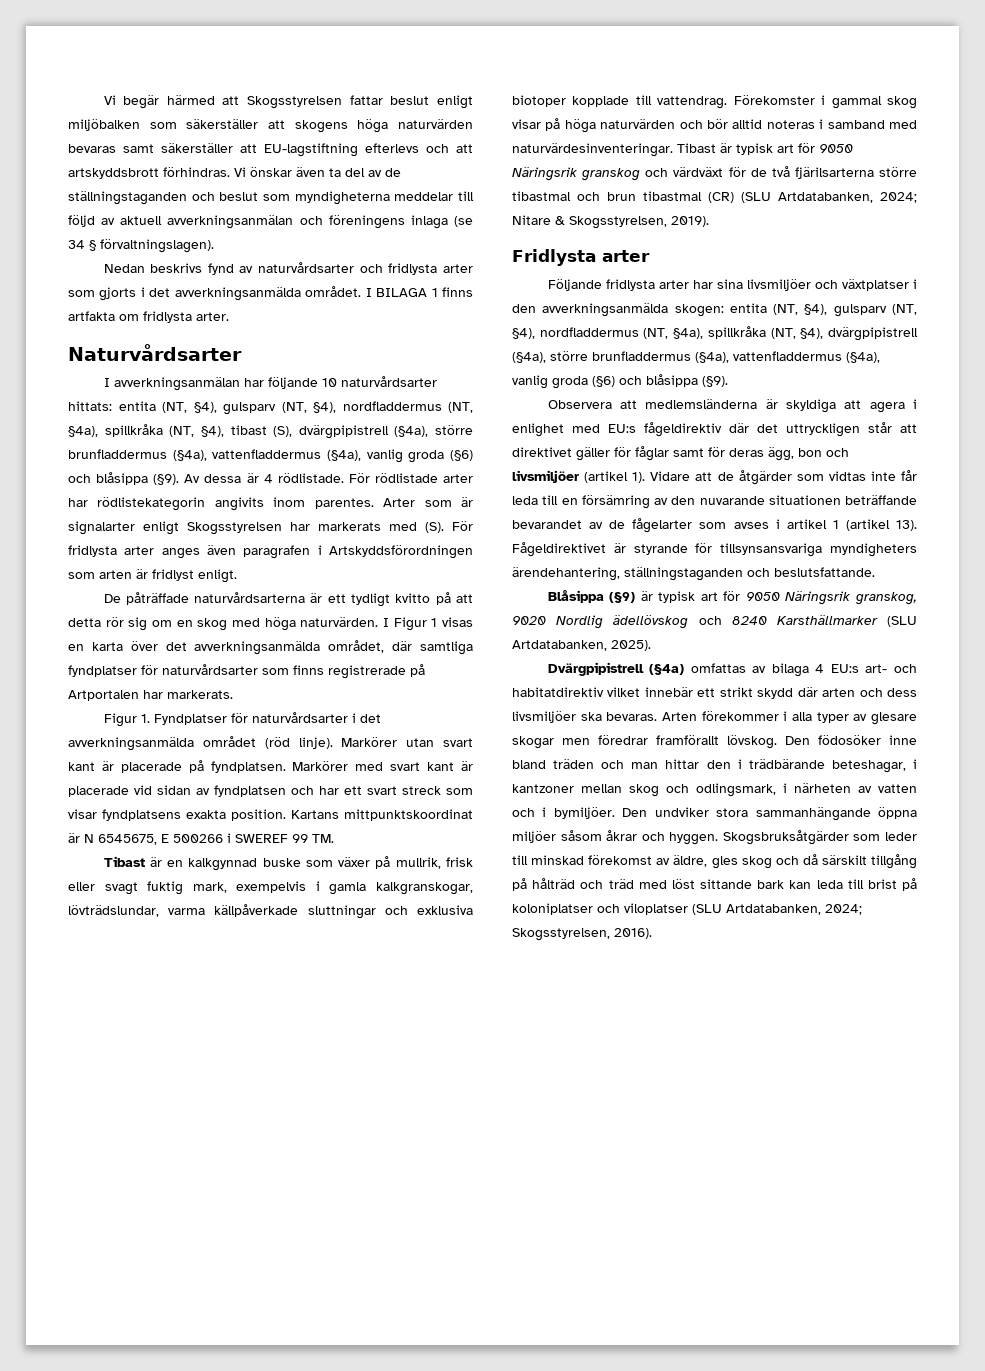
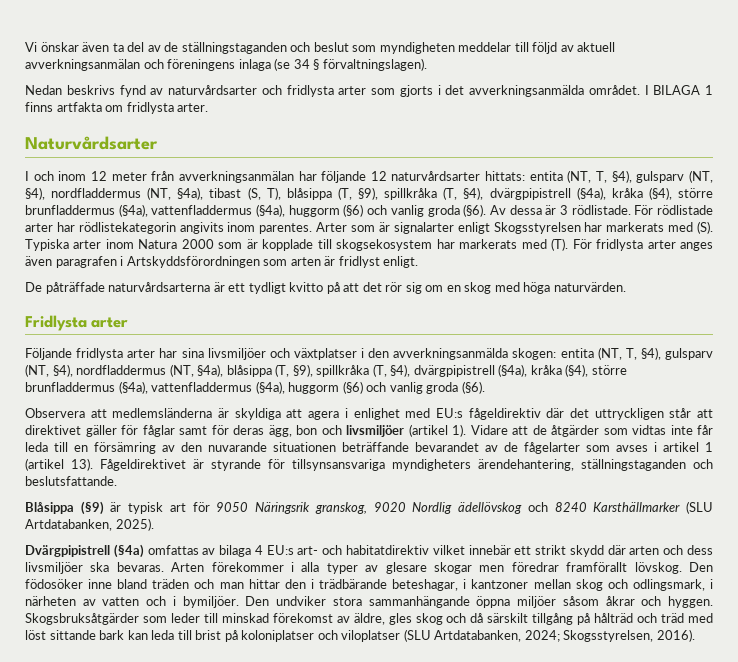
- Vi begär härmed att Skogsstyrelsen fattar beslut enligt miljöbalken som säkerställer att skogens höga naturvärden bevaras samt säkerställer att EU-lagstiftning efterlevs och att artskyddsbrott förhindras. Vi önskar även ta del av de ställningstaganden och beslut som myndigheterna meddelar till följd av aktuell avverkningsanmälan och föreningens inlaga (se 34 § förvaltningslagen).
+ Vi önskar även ta del av de ställningstaganden och beslut som myndigheten meddelar till följd av aktuell avverkningsanmälan och föreningens inlaga (se 34 § förvaltningslagen).
- I avverkningsanmälan har följande 10 naturvårdsarter hittats: entita (NT, §4), gulsparv (NT, §4), nordfladdermus (NT, §4a), spillkråka (NT, §4), tibast (S), dvärgpipistrell (§4a), större brunfladdermus (§4a), vattenfladdermus (§4a), vanlig groda (§6) och blåsippa (§9).
+ I och inom 12 meter från avverkningsanmälan har följande 12 naturvårdsarter hittats: entita (NT, T, §4), gulsparv (NT, §4), nordfladdermus (NT, §4a), tibast (S, T), blåsippa (T, §9), spillkråka (T, §4), dvärgpipistrell (§4a), kråka (§4), större brunfladdermus (§4a), vattenfladdermus (§4a), huggorm (§6) och vanlig groda (§6).
- Av dessa är 4 rödlistade.
+ Av dessa är 3 rödlistade.
- Arter som är signalarter enligt Skogsstyrelsen har markerats med (S). För fridlysta arter anges även paragrafen i Artskyddsförordningen som arten är fridlyst enligt.
+ Arter som är signalarter enligt Skogsstyrelsen har markerats med (S). Typiska arter inom Natura 2000 som är kopplade till skogsekosystem har markerats med (T). För fridlysta arter anges även paragrafen i Artskyddsförordningen som arten är fridlyst enligt.
- De påträffade naturvårdsarterna är ett tydligt kvitto på att detta rör sig om en skog med höga naturvärden. I Figur 1 visas en karta över det avverkningsanmälda området, där samtliga fyndplatser för naturvårdsarter som finns registrerade på Artportalen har markerats.
- Figur 1. Fyndplatser för naturvårdsarter i det avverkningsanmälda området (röd linje). Markörer utan svart kant är placerade på fyndplatsen. Markörer med svart kant är placerade vid sidan av fyndplatsen och har ett svart streck som visar fyndplatsens exakta position. Kartans mittpunktskoordinat är N 6545675, E 500266 i SWEREF 99 TM.
- Tibast är en kalkgynnad buske som växer på mullrik, frisk eller svagt fuktig mark, exempelvis i gamla kalkgranskogar, lövträdslundar, varma källpåverkade sluttningar och exklusiva biotoper kopplade till vattendrag. Förekomster i gammal skog visar på höga naturvärden och bör alltid noteras i samband med naturvärdesinventeringar. Tibast är typisk art för 9050 Näringsrik granskog och värdväxt för de två fjärilsarterna större tibastmal och brun tibastmal (CR) (SLU Artdatabanken, 2024; Nitare & Skogsstyrelsen, 2019).
+ De påträffade naturvårdsarterna är ett tydligt kvitto på att det rör sig om en skog med höga naturvärden.
- Följande fridlysta arter har sina livsmiljöer och växtplatser i den avverkningsanmälda skogen: entita (NT, §4), gulsparv (NT, §4), nordfladdermus (NT, §4a), spillkråka (NT, §4), dvärgpipistrell (§4a), större brunfladdermus (§4a), vattenfladdermus (§4a), vanlig groda (§6) och blåsippa (§9).
+ Följande fridlysta arter har sina livsmiljöer och växtplatser i den avverkningsanmälda skogen: entita (NT, T, §4), gulsparv (NT, §4), nordfladdermus (NT, §4a), blåsippa (T, §9), spillkråka (T, §4), dvärgpipistrell (§4a), kråka (§4), större brunfladdermus (§4a), vattenfladdermus (§4a), huggorm (§6) och vanlig groda (§6).

